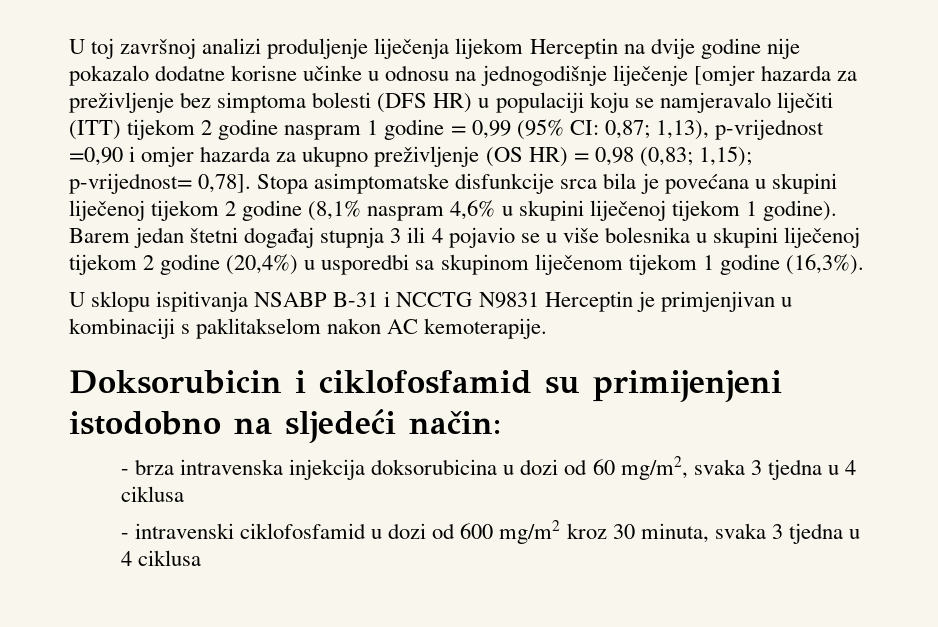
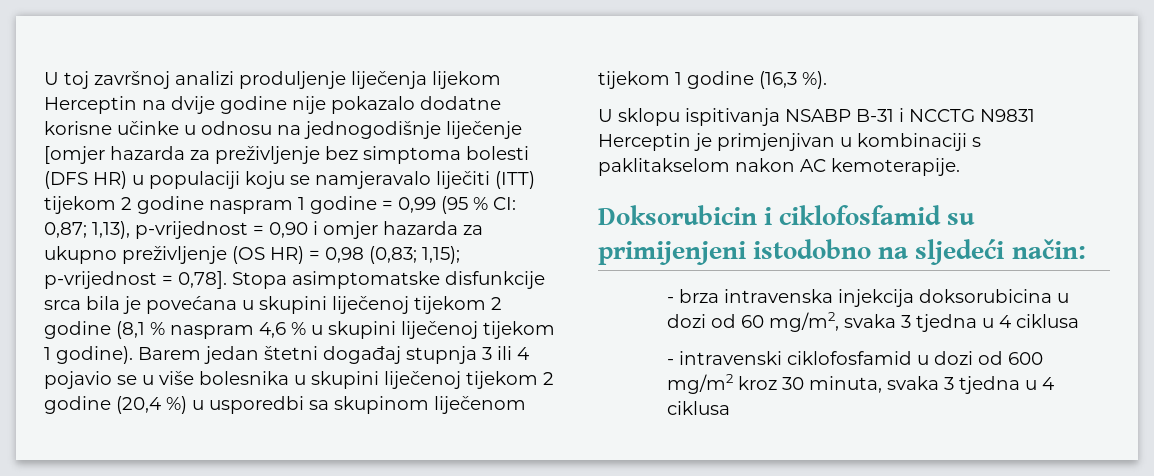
- U toj završnoj analizi produljenje liječenja lijekom Herceptin na dvije godine nije pokazalo dodatne korisne učinke u odnosu na jednogodišnje liječenje [omjer hazarda za preživljenje bez simptoma bolesti (DFS HR) u populaciji koju se namjeravalo liječiti (ITT) tijekom 2 godine naspram 1 godine = 0,99 (95% CI:
+ U toj završnoj analizi produljenje liječenja lijekom Herceptin na dvije godine nije pokazalo dodatne korisne učinke u odnosu na jednogodišnje liječenje [omjer hazarda za preživljenje bez simptoma bolesti (DFS HR) u populaciji koju se namjeravalo liječiti (ITT) tijekom 2 godine naspram 1 godine = 0,99 (95 % CI:
- 1,13), p-vrijednost =0,90 i omjer hazarda za ukupno preživljenje (OS HR) = 0,98 (0,83;
+ 1,13), p-vrijednost = 0,90 i omjer hazarda za ukupno preživljenje (OS HR) = 0,98 (0,83;
- p-vrijednost= 0,78].
+ p-vrijednost = 0,78].
- Stopa asimptomatske disfunkcije srca bila je povećana u skupini liječenoj tijekom 2 godine (8,1% naspram 4,6% u skupini liječenoj tijekom 1 godine).
+ Stopa asimptomatske disfunkcije srca bila je povećana u skupini liječenoj tijekom 2 godine (8,1 % naspram 4,6 % u skupini liječenoj tijekom 1 godine).
- Barem jedan štetni događaj stupnja 3 ili 4 pojavio se u više bolesnika u skupini liječenoj tijekom 2 godine (20,4%) u usporedbi sa skupinom liječenom tijekom 1 godine (16,3%).
+ Barem jedan štetni događaj stupnja 3 ili 4 pojavio se u više bolesnika u skupini liječenoj tijekom 2 godine (20,4 %) u usporedbi sa skupinom liječenom tijekom 1 godine (16,3 %).

